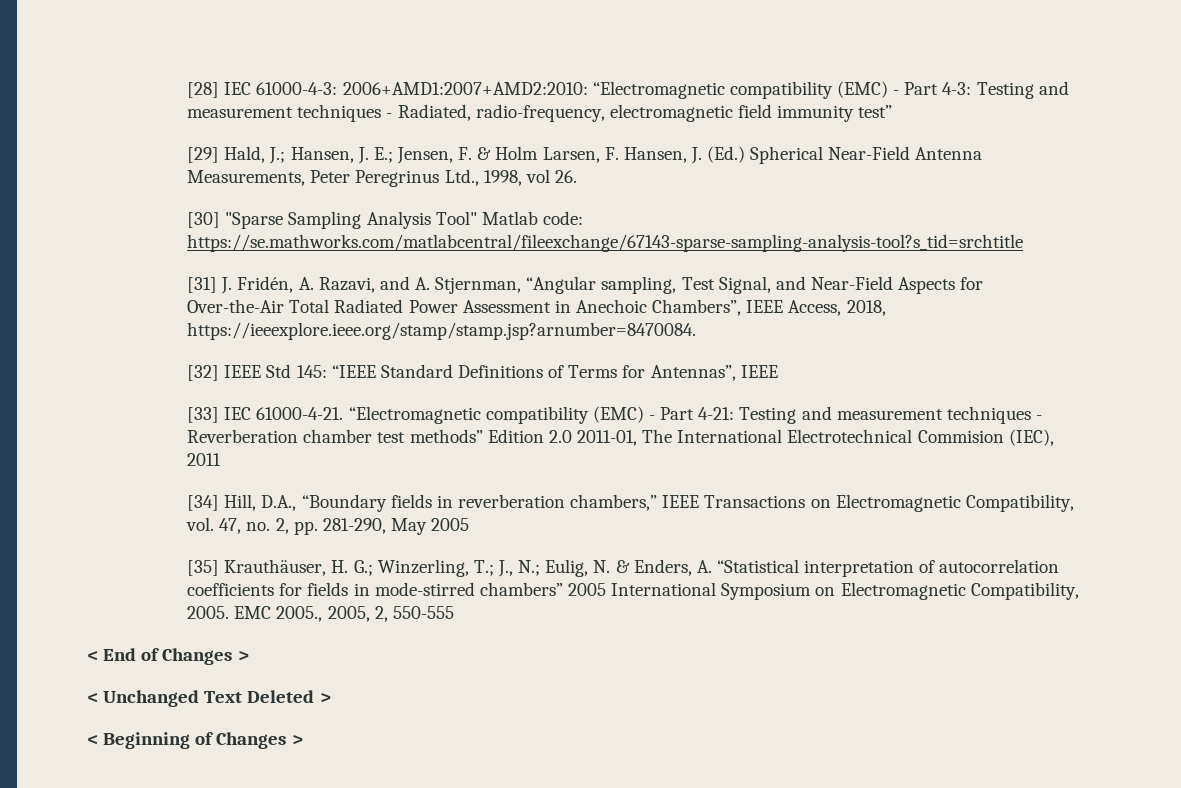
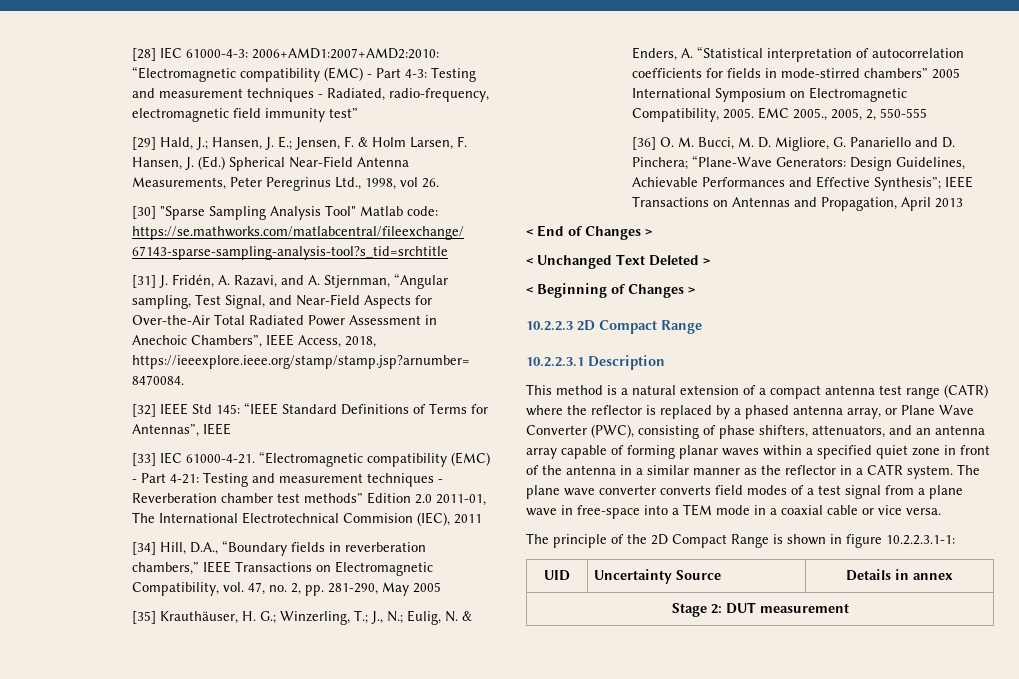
+ [36] O. M. Bucci, M. D. Migliore, G. Panariello and D. Pinchera; “Plane-Wave Generators: Design Guidelines, Achievable Performances and Effective Synthesis”; IEEE Transactions on Antennas and Propagation, April 2013
+ 10.2.2.3 2D Compact Range
+ 10.2.2.3.1 Description
+ This method is a natural extension of a compact antenna test range (CATR) where the reflector is replaced by a phased antenna array, or Plane Wave Converter (PWC), consisting of phase shifters, attenuators, and an antenna array capable of forming planar waves within a specified quiet zone in front of the antenna in a similar manner as the reflector in a CATR system. The plane wave converter converts field modes of a test signal from a plane wave in free-space into a TEM mode in a coaxial cable or vice versa.
+ The principle of the 2D Compact Range is shown in figure 10.2.2.3.1-1:
+ UID | Uncertainty Source | Details in annex
+ Stage 2: DUT measurement

